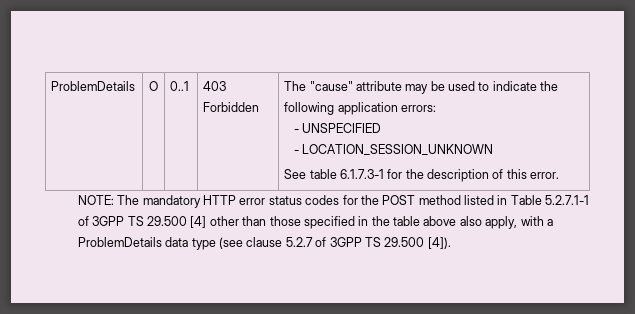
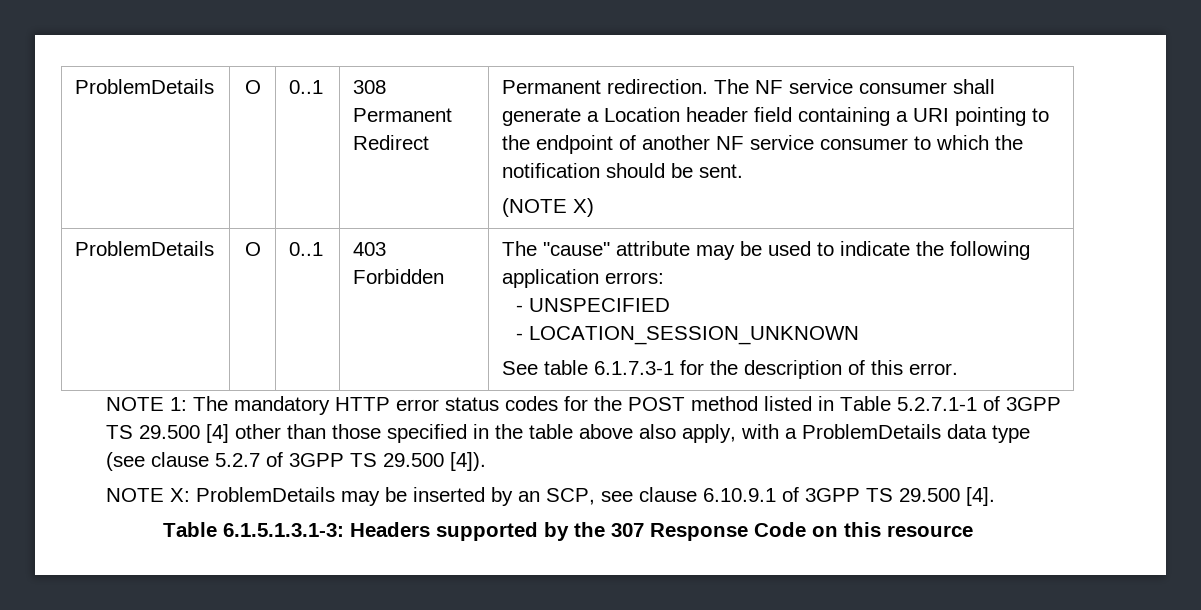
+ ProblemDetails | O | 0..1 | 308 Permanent Redirect | Permanent redirection. The NF service consumer shall generate a Location header field containing a URI pointing to the endpoint of another NF service consumer to which the notification should be sent.
+ (NOTE X)
- NOTE: The mandatory HTTP error status codes for the POST method listed in Table 5.2.7.1-1 of 3GPP TS 29.500 [4] other than those specified in the table above also apply, with a ProblemDetails data type (see clause 5.2.7 of 3GPP TS 29.500 [4]).
+ NOTE 1: The mandatory HTTP error status codes for the POST method listed in Table 5.2.7.1-1 of 3GPP TS 29.500 [4] other than those specified in the table above also apply, with a ProblemDetails data type (see clause 5.2.7 of 3GPP TS 29.500 [4]).
+ NOTE X: ProblemDetails may be inserted by an SCP, see clause 6.10.9.1 of 3GPP TS 29.500 [4].
+ Table 6.1.5.1.3.1-3: Headers supported by the 307 Response Code on this resource

